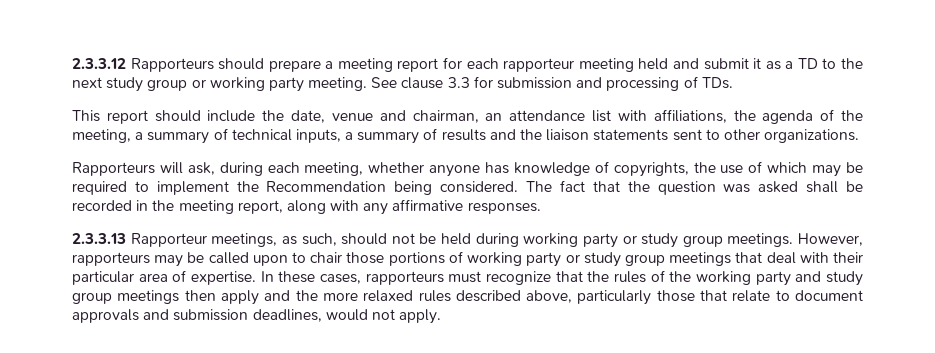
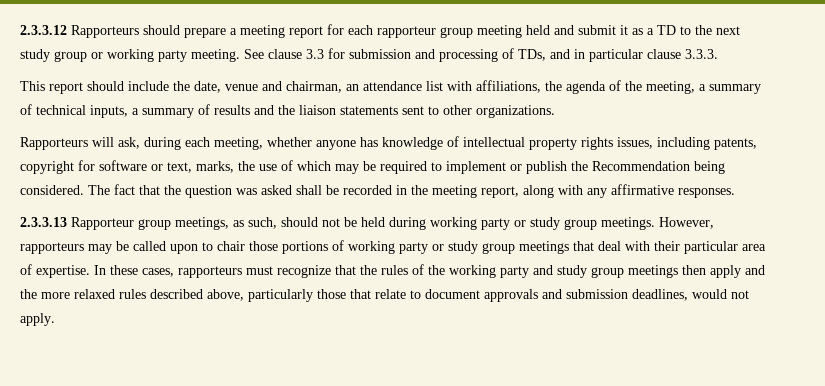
- 2.3.3.12 Rapporteurs should prepare a meeting report for each rapporteur meeting held and submit it as a TD to the next study group or working party meeting.
+ 2.3.3.12 Rapporteurs should prepare a meeting report for each rapporteur group meeting held and submit it as a TD to the next study group or working party meeting.
- See clause 3.3 for submission and processing of TDs.
+ See clause 3.3 for submission and processing of TDs, and in particular clause 3.3.3.
- Rapporteurs will ask, during each meeting, whether anyone has knowledge of copyrights, the use of which may be required to implement the Recommendation being considered.
+ Rapporteurs will ask, during each meeting, whether anyone has knowledge of intellectual property rights issues, including patents, copyright for software or text, marks, the use of which may be required to implement or publish the Recommendation being considered.
- 2.3.3.13 Rapporteur meetings, as such, should not be held during working party or study group meetings.
+ 2.3.3.13 Rapporteur group meetings, as such, should not be held during working party or study group meetings.

